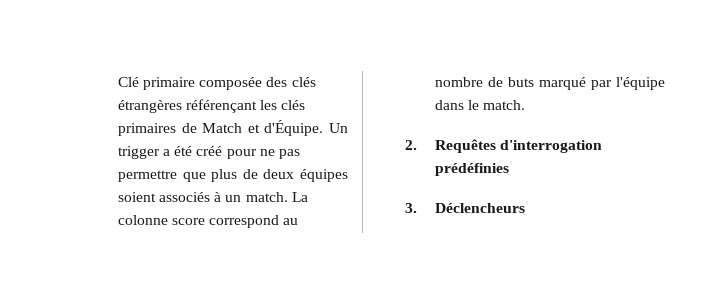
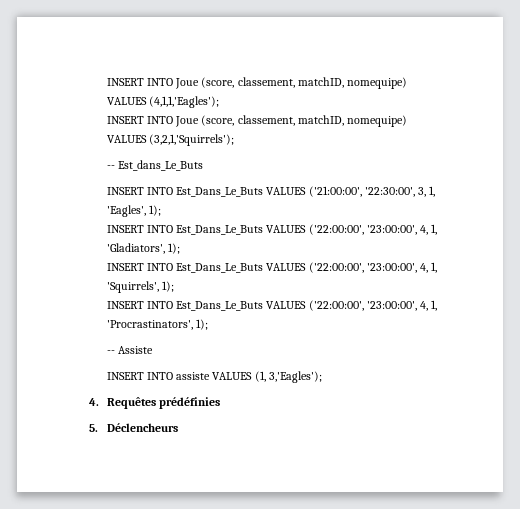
- Clé primaire composée des clés étrangères référençant les clés primaires de Match et d'Équipe. Un trigger a été créé pour ne pas permettre que plus de deux équipes soient associés à un match. La colonne score correspond au nombre de buts marqué par l'équipe dans le match.
- 2. Requêtes d'interrogation prédéfinies
+ INSERT INTO Joue (score, classement, matchID, nomequipe) VALUES (4,1,1,'Eagles');
+ INSERT INTO Joue (score, classement, matchID, nomequipe) VALUES (3,2,1,'Squirrels');
+ -- Est_dans_Le_Buts
+ INSERT INTO Est_Dans_Le_Buts VALUES ('21:00:00', '22:30:00', 3, 1, 'Eagles', 1);
+ INSERT INTO Est_Dans_Le_Buts VALUES ('22:00:00', '23:00:00', 4, 1, 'Gladiators', 1);
+ INSERT INTO Est_Dans_Le_Buts VALUES ('22:00:00', '23:00:00', 4, 1, 'Squirrels', 1);
+ INSERT INTO Est_Dans_Le_Buts VALUES ('22:00:00', '23:00:00', 4, 1, 'Procrastinators', 1);
+ -- Assiste
+ INSERT INTO assiste VALUES (1, 3,'Eagles');
+ 4. Requêtes prédéfinies
- 3. Déclencheurs
+ 5. Déclencheurs

